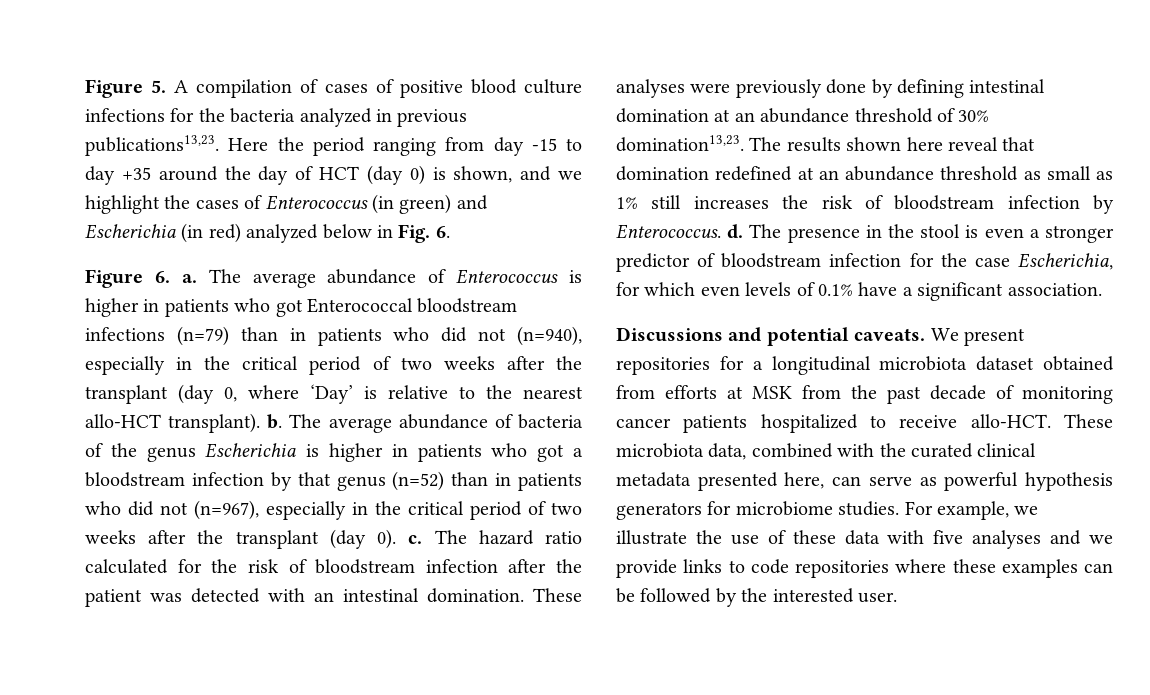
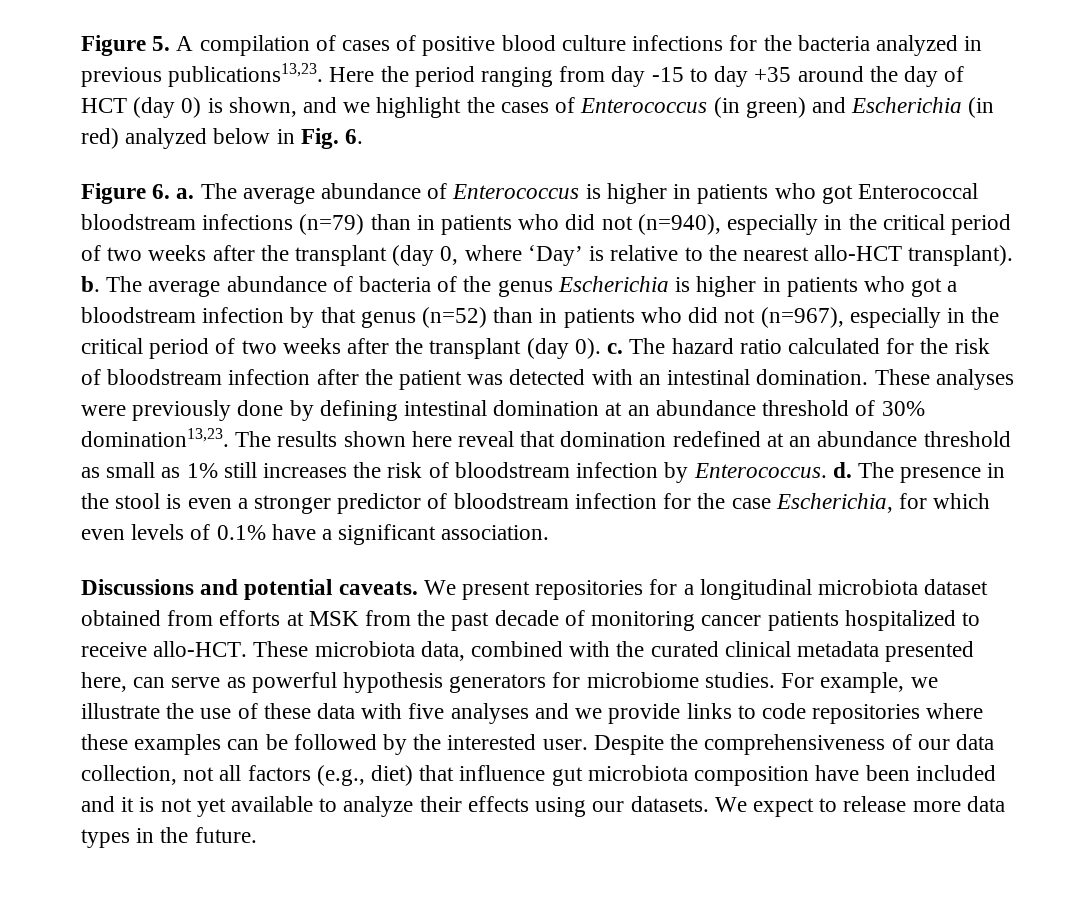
+ Despite the comprehensiveness of our data collection, not all factors (e.g., diet) that influence gut microbiota composition have been included and it is not yet available to analyze their effects using our datasets. We expect to release more data types in the future.

